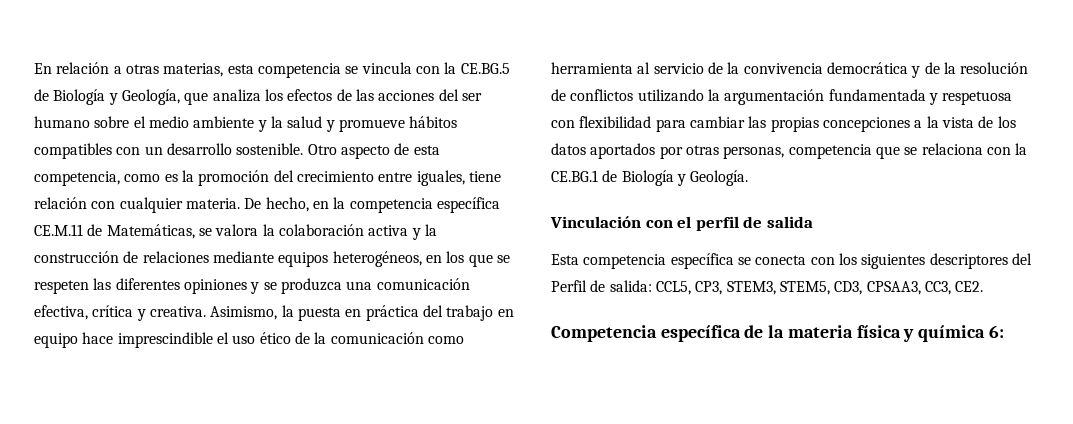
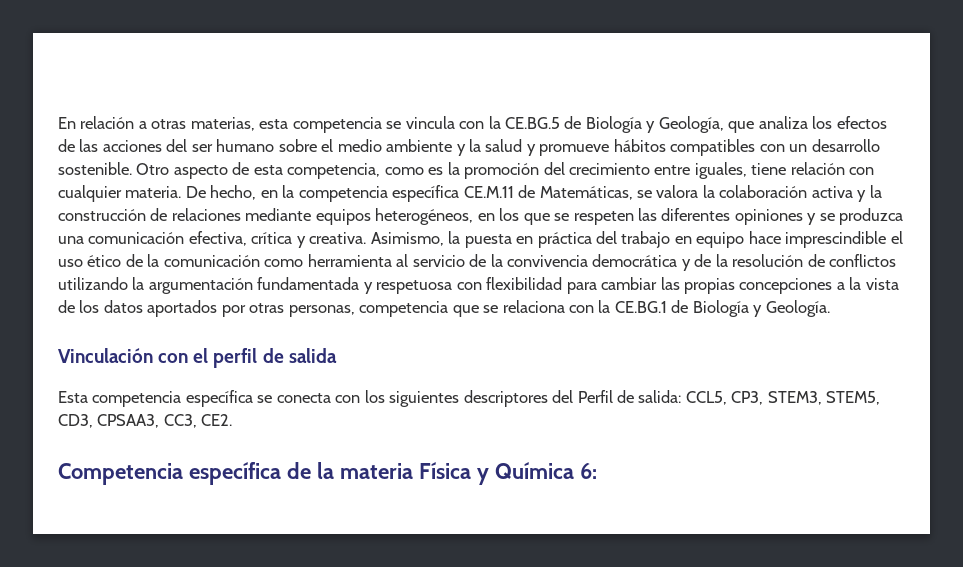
- Competencia específica de la materia física y química 6:
+ Competencia específica de la materia Física y Química 6:

